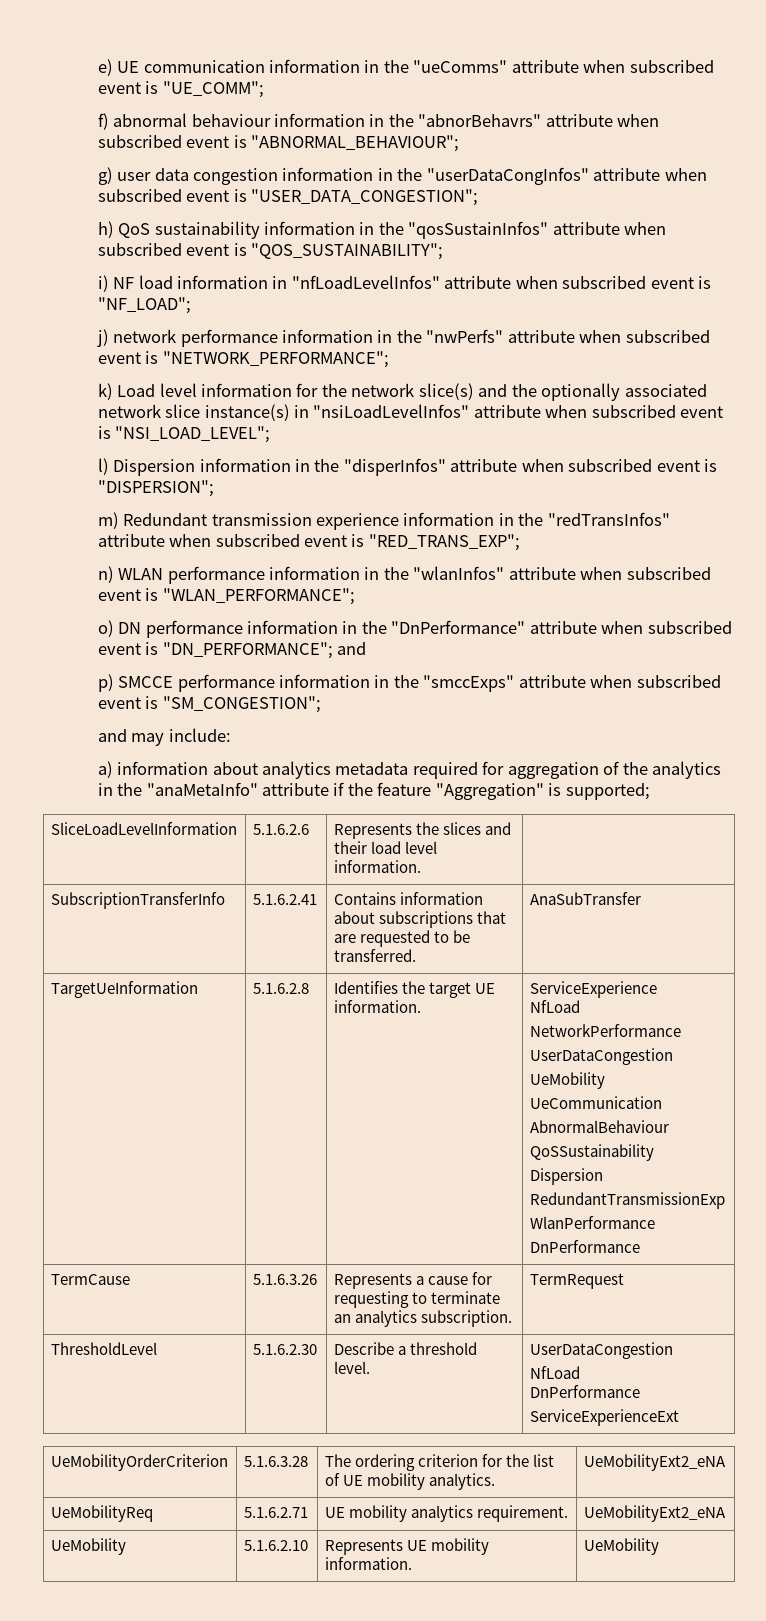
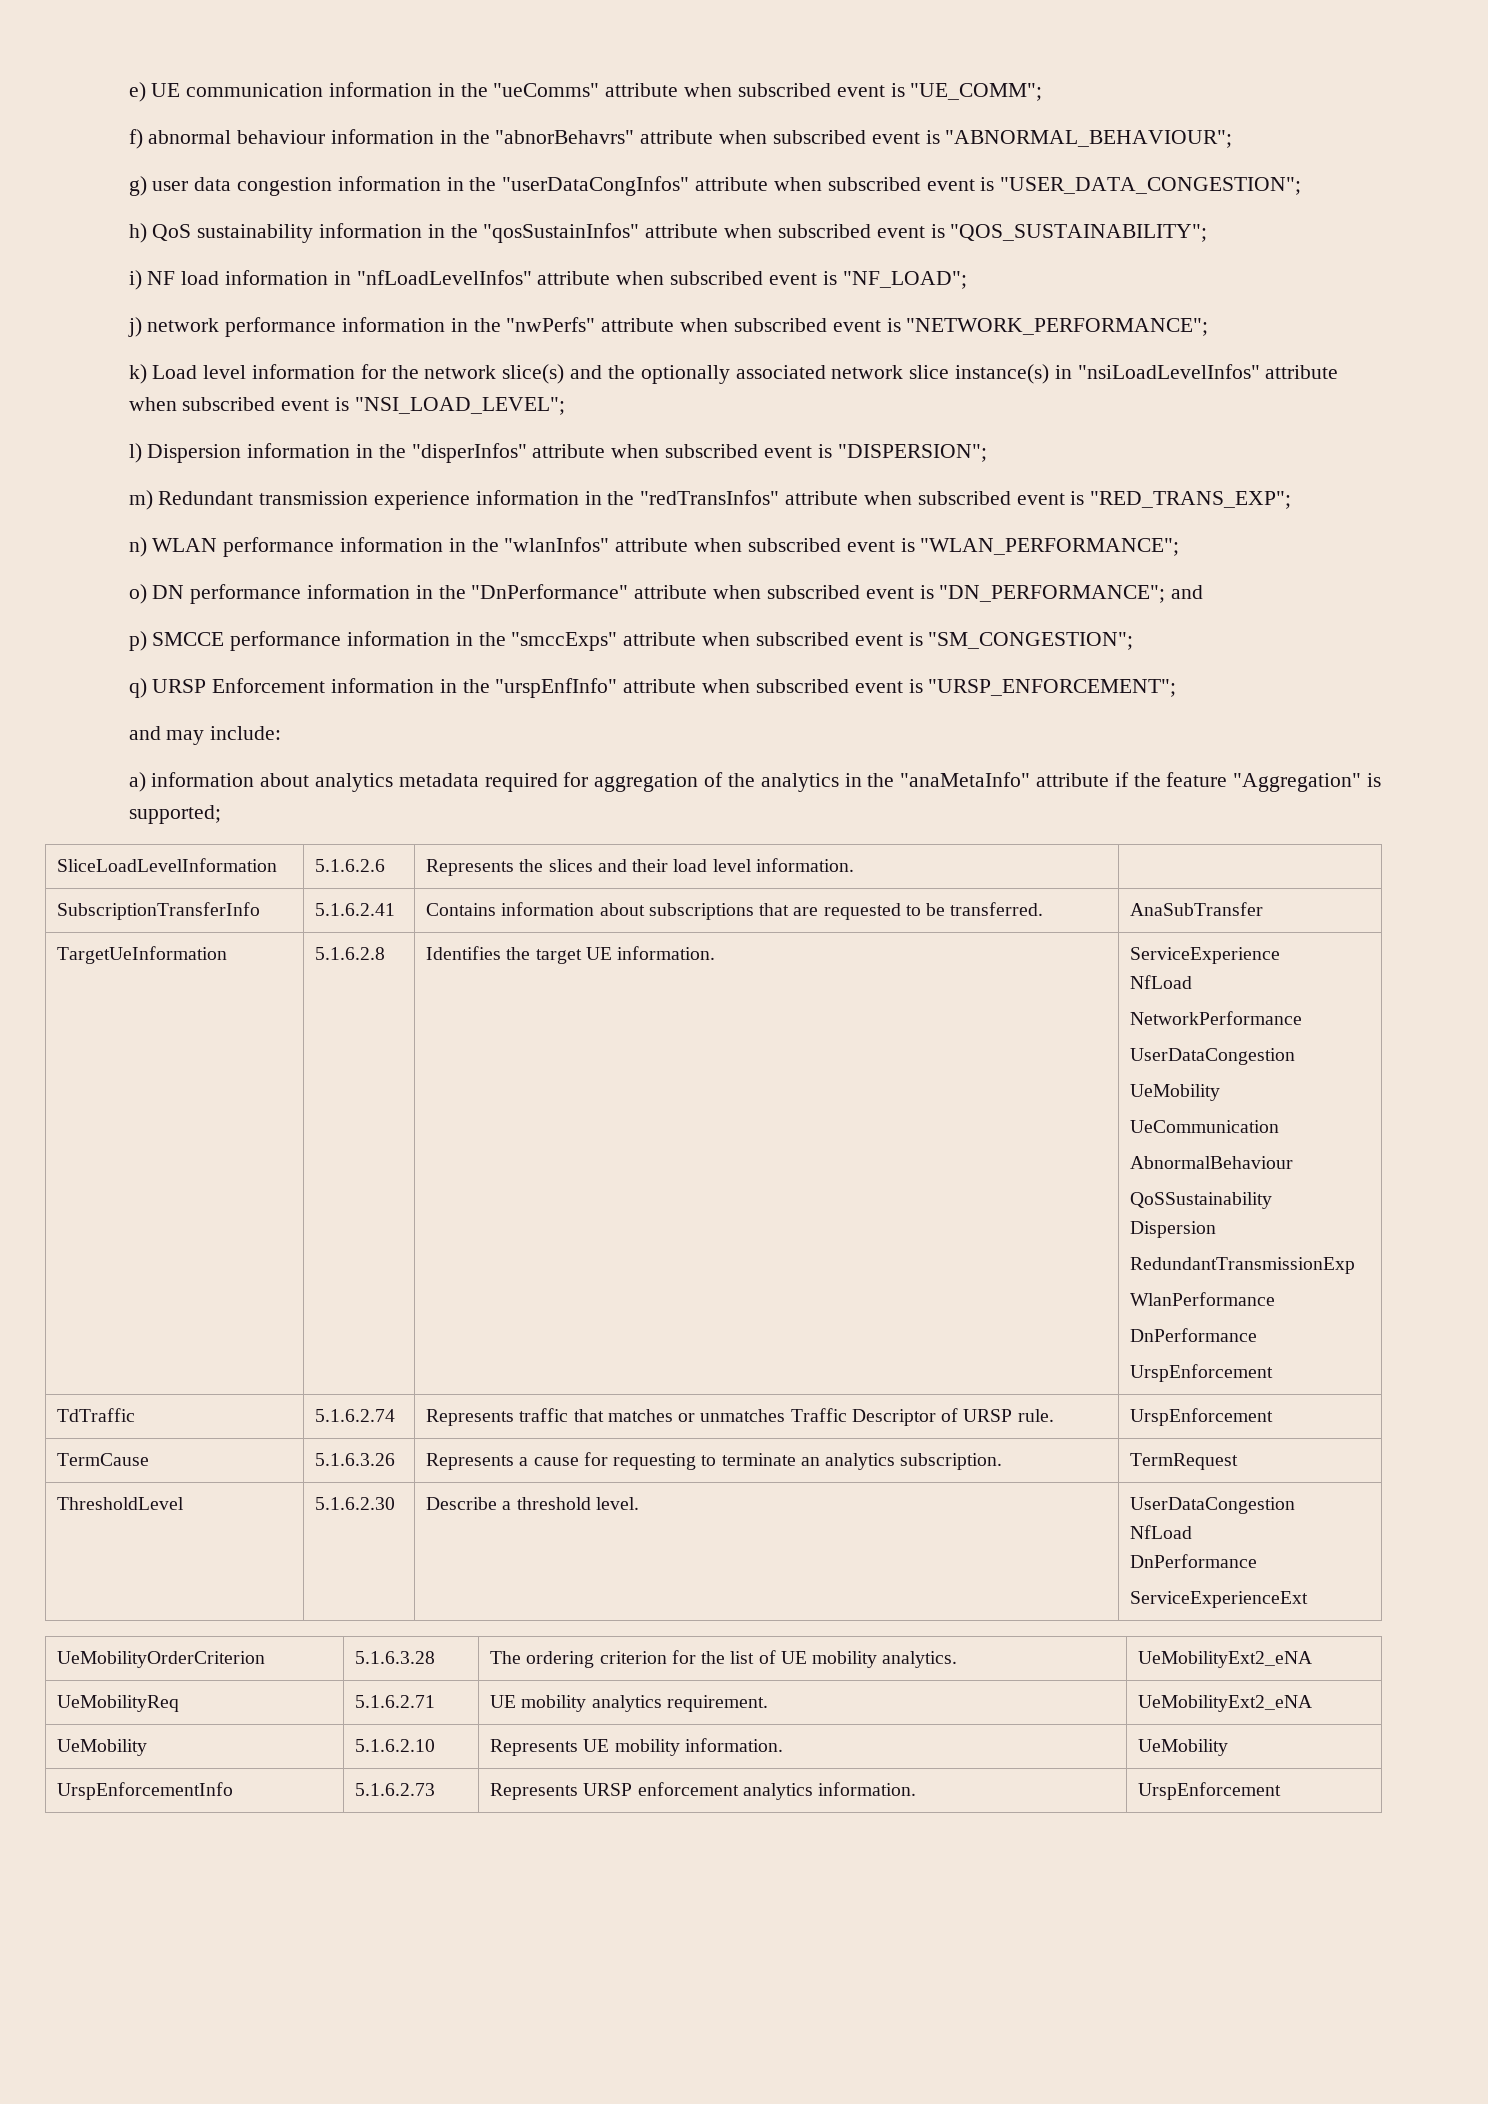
+ q) URSP Enforcement information in the "urspEnfInfo" attribute when subscribed event is "URSP_ENFORCEMENT";
  TargetUeInformation | 5.1.6.2.8 | Identifies the target UE information. | ServiceExperience
  NfLoad
  NetworkPerformance
  UserDataCongestion
  UeMobility
  UeCommunication
  AbnormalBehaviour
  QoSSustainability
  Dispersion
  RedundantTransmissionExp
  WlanPerformance
  DnPerformance
+ UrspEnforcement
+ TdTraffic | 5.1.6.2.74 | Represents traffic that matches or unmatches Traffic Descriptor of URSP rule. | UrspEnforcement
+ UrspEnforcementInfo | 5.1.6.2.73 | Represents URSP enforcement analytics information. | UrspEnforcement

